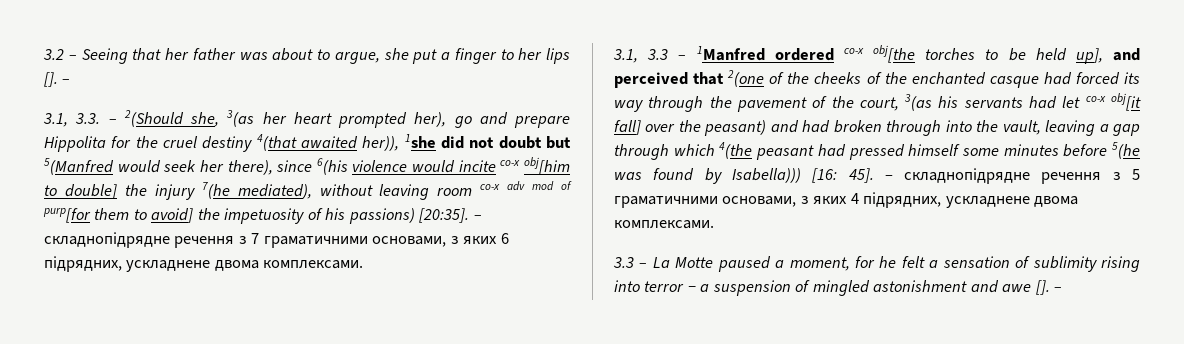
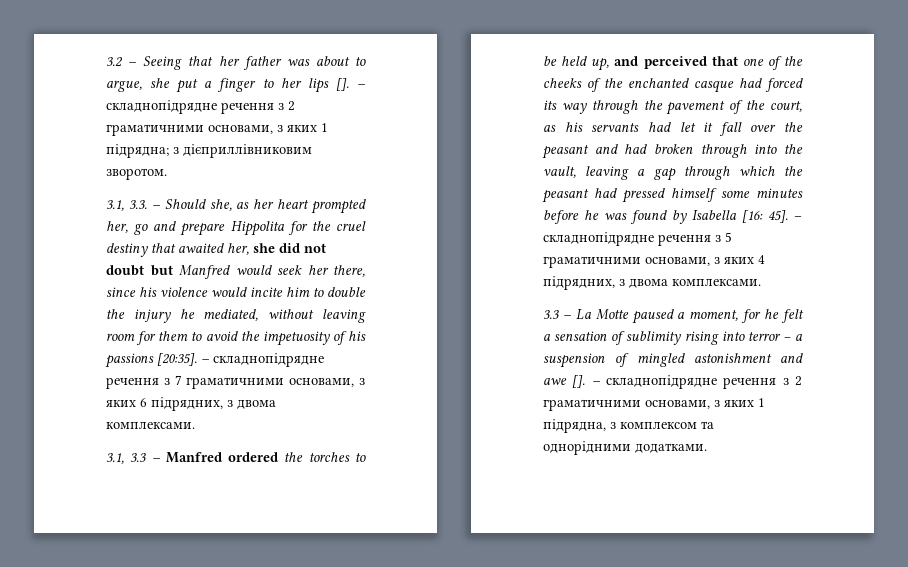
- 3.2 – Seeing that her father was about to argue, she put a finger to her lips []. –
+ 3.2 – Seeing that her father was about to argue, she put a finger to her lips []. – складнопідрядне речення з 2 граматичними основами, з яких 1 підрядна; з дієприллівниковим зворотом.
- 3.1, 3.3. – 2(Should she, 3(as her heart prompted her), go and prepare Hippolita for the cruel destiny 4(that awaited her)), 1she did not doubt but 5(Manfred would seek her there), since 6(his violence would incite co-x obj[him to double] the injury 7(he mediated), without leaving room co-x adv mod of purp[for them to avoid] the impetuosity of his passions) [20:35].
+ 3.1, 3.3. – Should she, as her heart prompted her, go and prepare Hippolita for the cruel destiny that awaited her, she did not doubt but Manfred would seek her there, since his violence would incite him to double the injury he mediated, without leaving room for them to avoid the impetuosity of his passions [20:35].
- – складнопідрядне речення з 7 граматичними основами, з яких 6 підрядних, ускладнене двома комплексами.
+ – складнопідрядне речення з 7 граматичними основами, з яких 6 підрядних, з двома комплексами.
- 3.1, 3.3 – 1Manfred ordered co-x obj[the torches to be held up], and perceived that 2(one of the cheeks of the enchanted casque had forced its way through the pavement of the court, 3(as his servants had let co-x obj[it fall] over the peasant) and had broken through into the vault, leaving a gap through which 4(the peasant had pressed himself some minutes before 5(he was found by Isabella))) [16: 45].
+ 3.1, 3.3 – Manfred ordered the torches to be held up, and perceived that one of the cheeks of the enchanted casque had forced its way through the pavement of the court, as his servants had let it fall over the peasant and had broken through into the vault, leaving a gap through which the peasant had pressed himself some minutes before he was found by Isabella [16: 45].
- – складнопідрядне речення з 5 граматичними основами, з яких 4 підрядних, ускладнене двома комплексами.
+ – складнопідрядне речення з 5 граматичними основами, з яких 4 підрядних, з двома комплексами.
- 3.3 – La Motte paused a moment, for he felt a sensation of sublimity rising into terror − a suspension of mingled astonishment and awe []. –
+ 3.3 – La Motte paused a moment, for he felt a sensation of sublimity rising into terror − a suspension of mingled astonishment and awe []. – складнопідрядне речення з 2 граматичними основами, з яких 1 підрядна, з комплексом та однорідними додатками.

